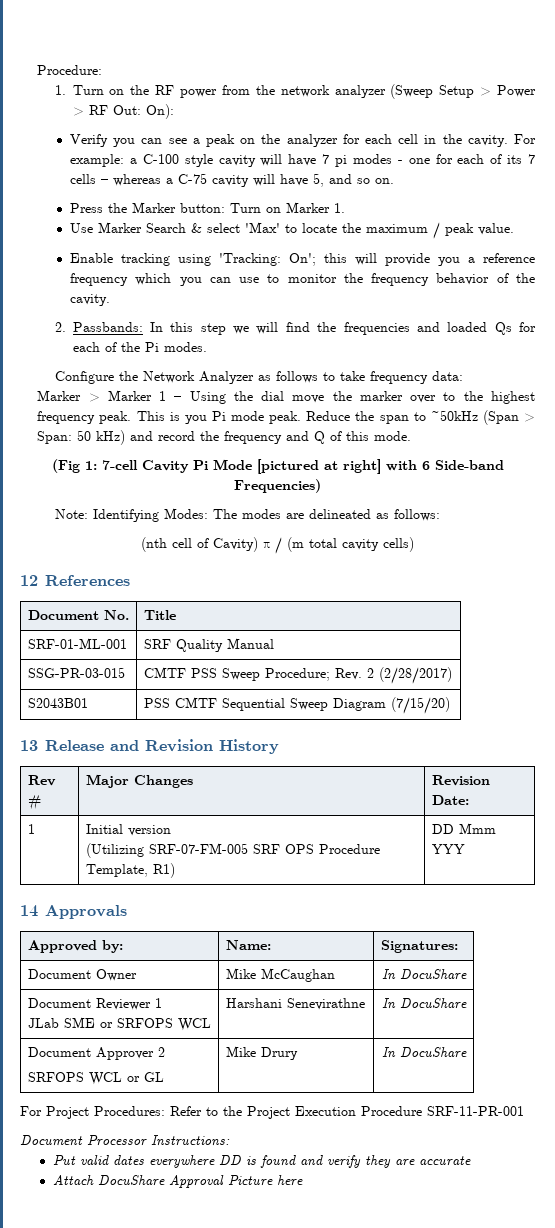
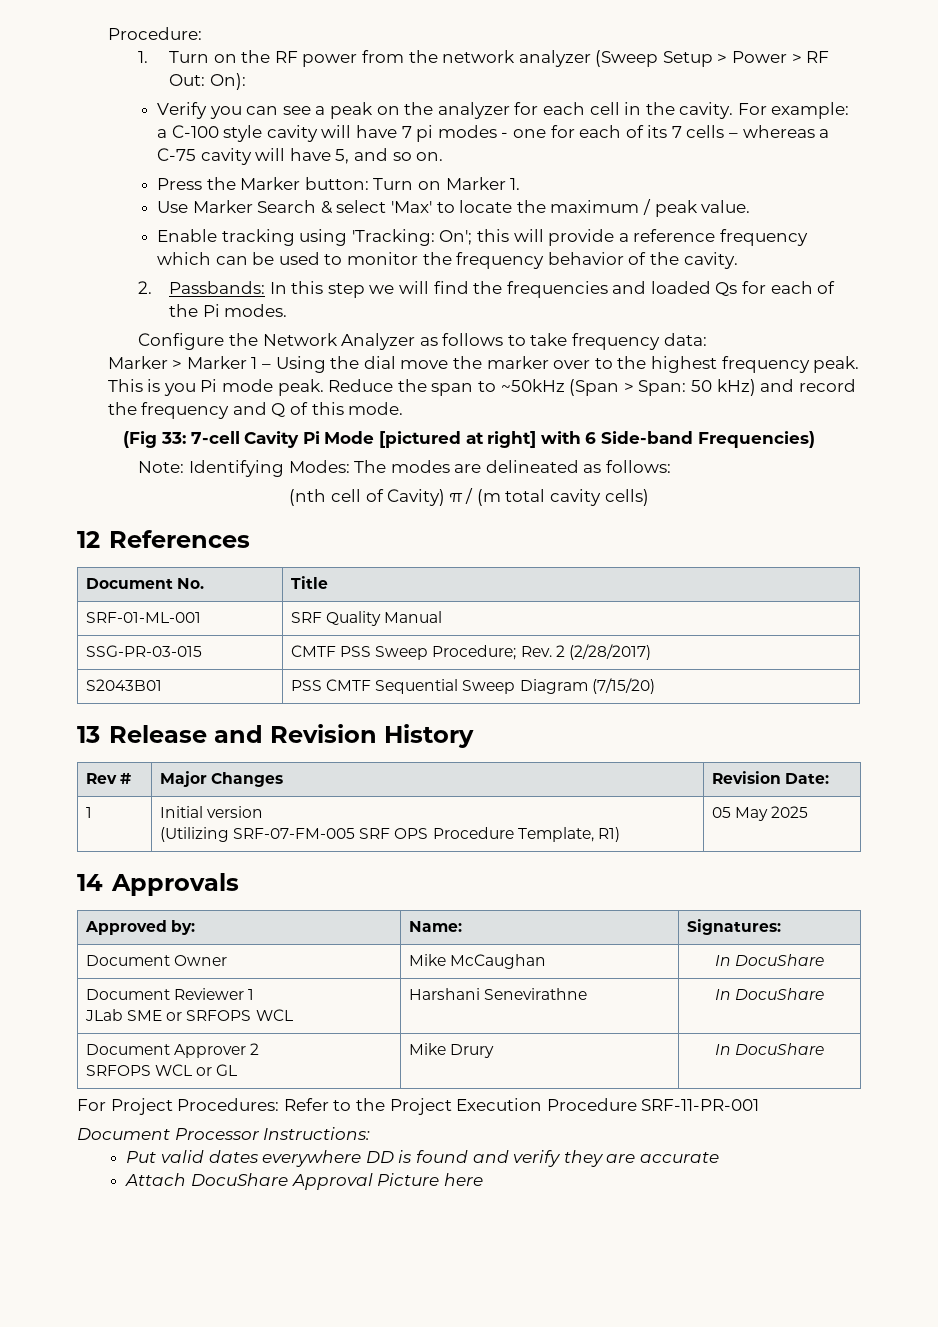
- Enable tracking using 'Tracking: On'; this will provide you a reference frequency which you can use to monitor the frequency behavior of the cavity.
+ Enable tracking using 'Tracking: On'; this will provide a reference frequency which can be used to monitor the frequency behavior of the cavity.
- (Fig 1: 7-cell Cavity Pi Mode [pictured at right] with 6 Side-band Frequencies)
+ (Fig 33: 7-cell Cavity Pi Mode [pictured at right] with 6 Side-band Frequencies)
  1 | Initial version
- (Utilizing SRF-07-FM-005 SRF OPS Procedure Template, R1) | DD Mmm YYY
+ (Utilizing SRF-07-FM-005 SRF OPS Procedure Template, R1) | 05 May 2025

